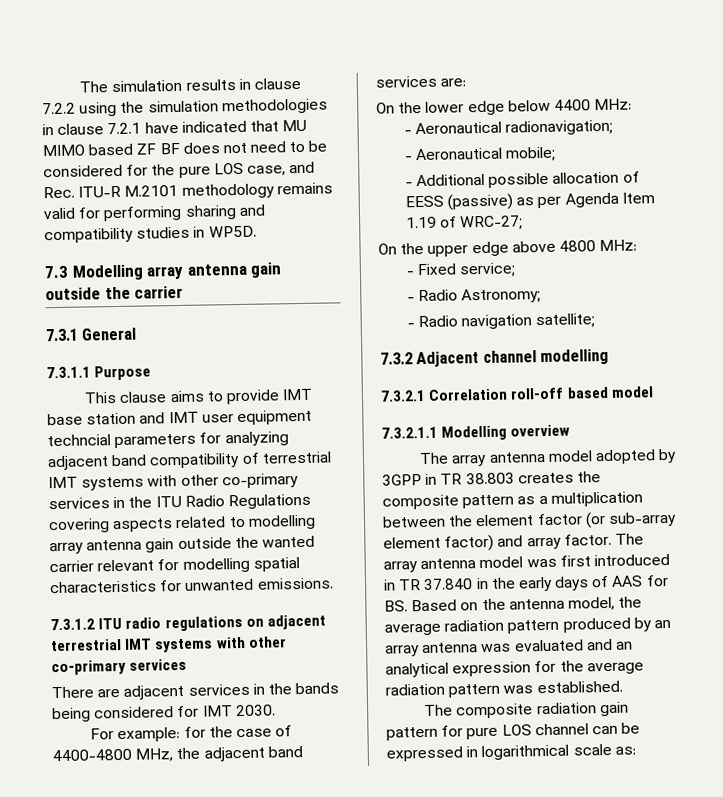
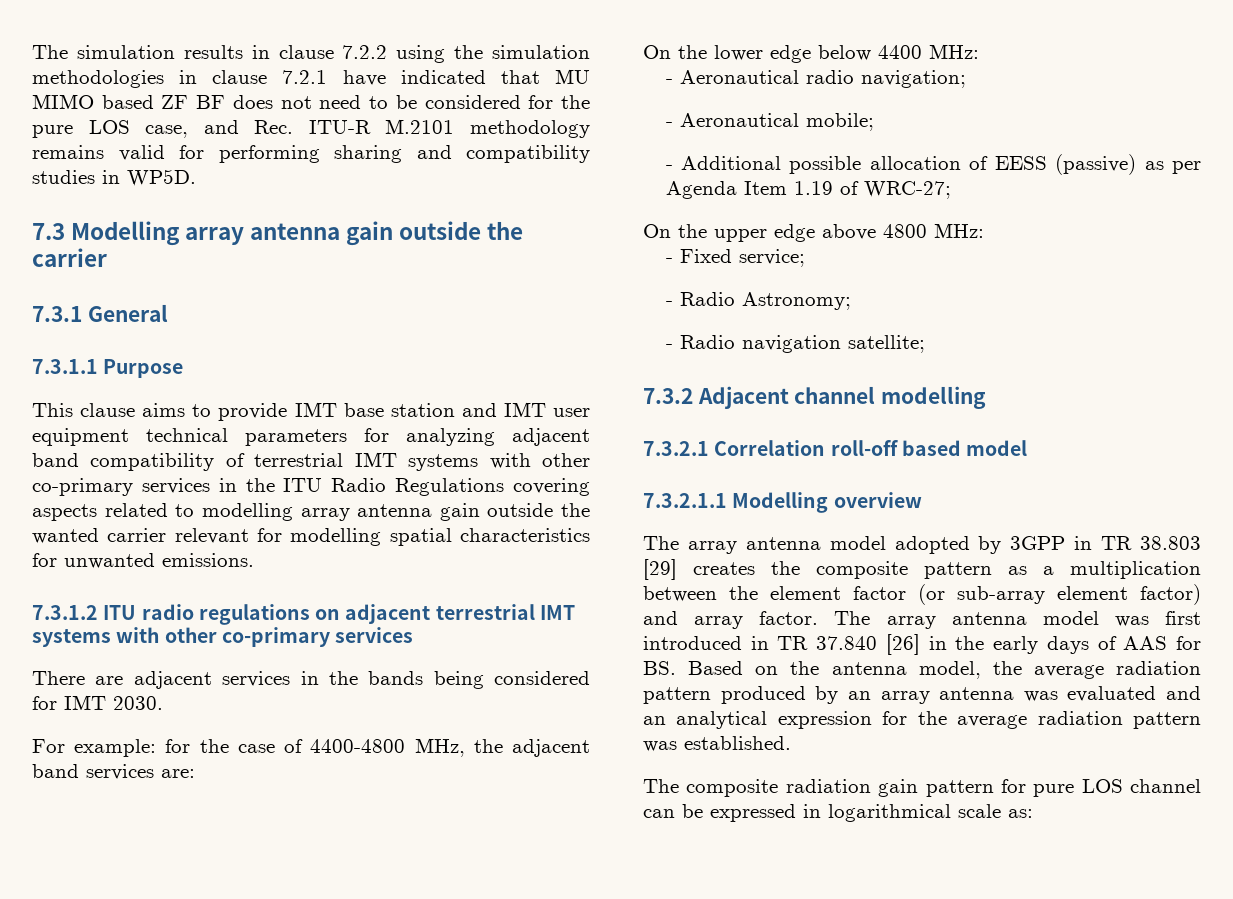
- This clause aims to provide IMT base station and IMT user equipment techncial parameters for analyzing adjacent band compatibility of terrestrial IMT systems with other co-primary services in the ITU Radio Regulations covering aspects related to modelling array antenna gain outside the wanted carrier relevant for modelling spatial characteristics for unwanted emissions.
+ This clause aims to provide IMT base station and IMT user equipment technical parameters for analyzing adjacent band compatibility of terrestrial IMT systems with other co-primary services in the ITU Radio Regulations covering aspects related to modelling array antenna gain outside the wanted carrier relevant for modelling spatial characteristics for unwanted emissions.
- - Aeronautical radionavigation;
+ - Aeronautical radio navigation;
- The array antenna model adopted by 3GPP in TR 38.803 creates the composite pattern as a multiplication between the element factor (or sub-array element factor) and array factor.
+ The array antenna model adopted by 3GPP in TR 38.803 [29] creates the composite pattern as a multiplication between the element factor (or sub-array element factor) and array factor.
- The array antenna model was first introduced in TR 37.840 in the early days of AAS for BS. Based on the antenna model, the average radiation pattern produced by an array antenna was evaluated and an analytical expression for the average radiation pattern was established.
+ The array antenna model was first introduced in TR 37.840 [26] in the early days of AAS for BS. Based on the antenna model, the average radiation pattern produced by an array antenna was evaluated and an analytical expression for the average radiation pattern was established.

